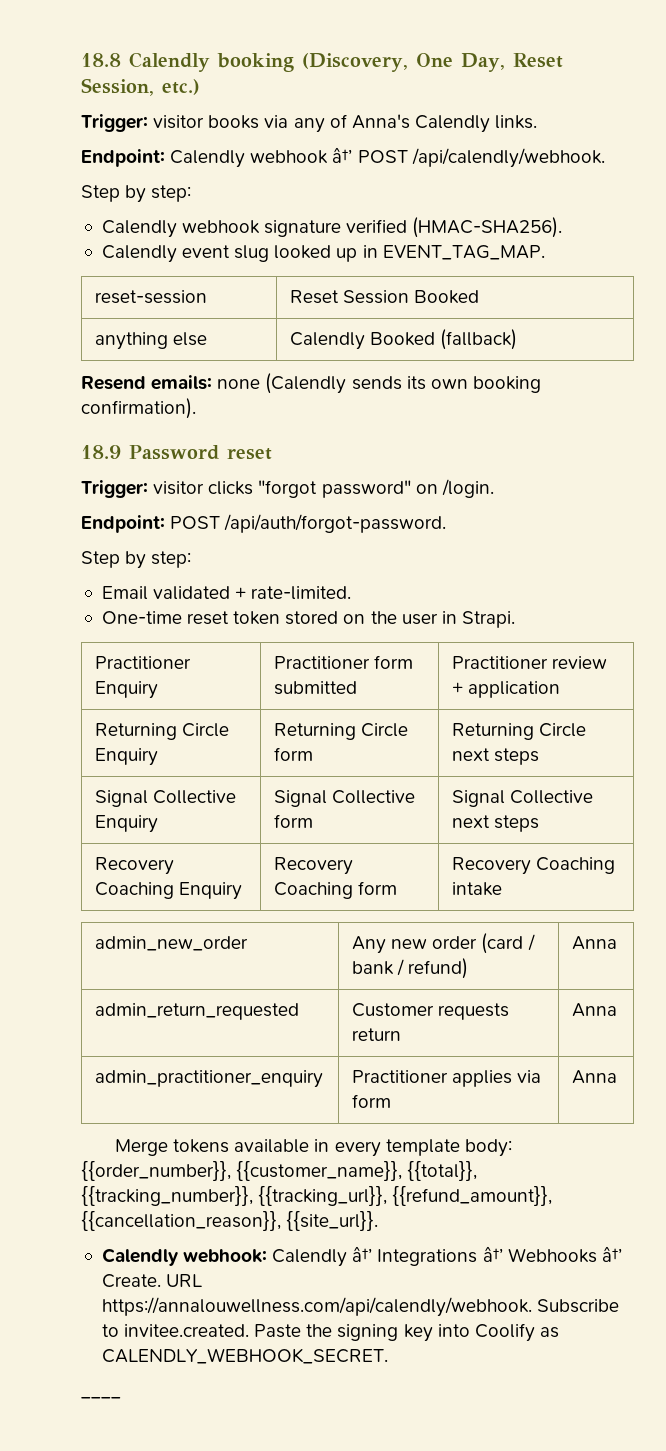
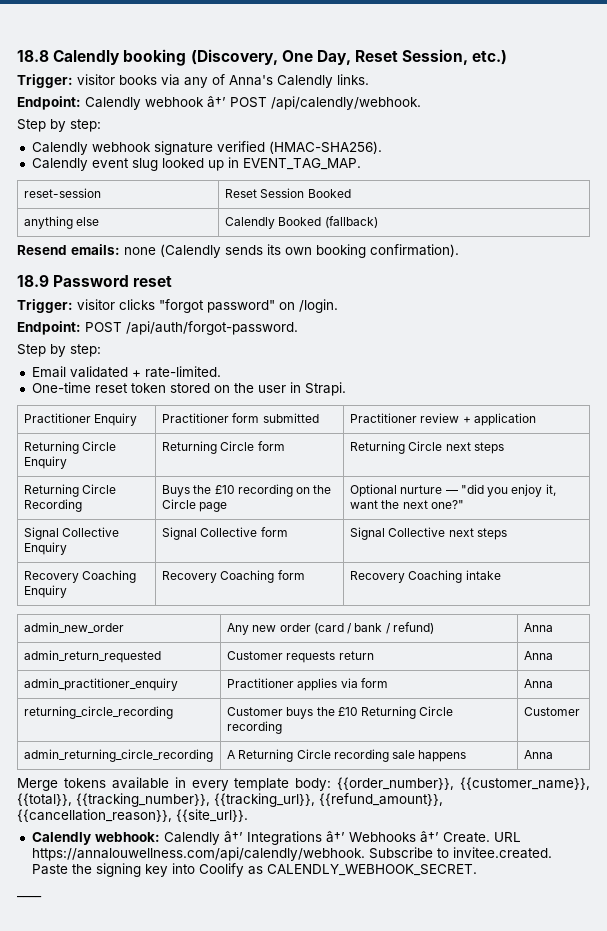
+ Returning Circle Recording | Buys the £10 recording on the Circle page | Optional nurture — "did you enjoy it, want the next one?"
+ returning_circle_recording | Customer buys the £10 Returning Circle recording | Customer
+ admin_returning_circle_recording | A Returning Circle recording sale happens | Anna

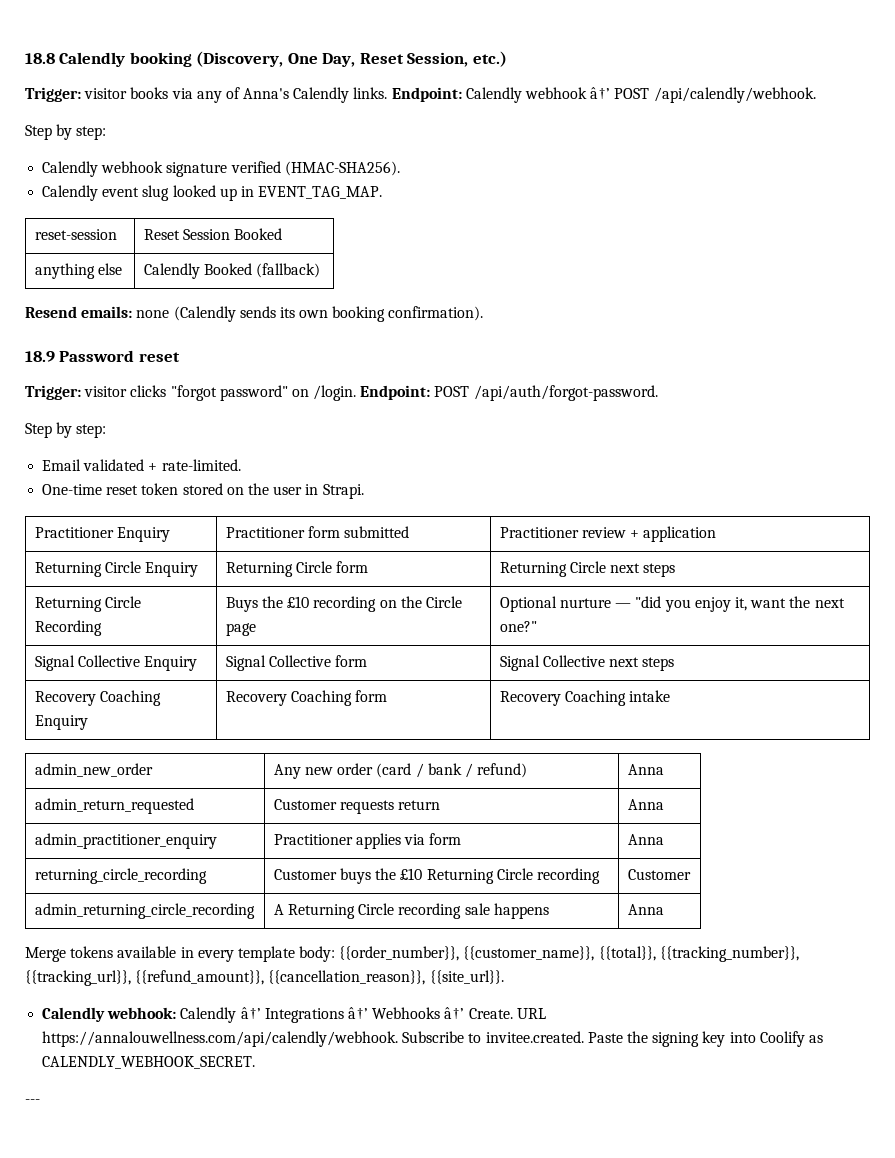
- Trigger: visitor books via any of Anna's Calendly links.
- Endpoint: Calendly webhook â†’ POST /api/calendly/webhook.
+ Trigger: visitor books via any of Anna's Calendly links. Endpoint: Calendly webhook â†’ POST /api/calendly/webhook.
- Trigger: visitor clicks "forgot password" on /login.
- Endpoint: POST /api/auth/forgot-password.
+ Trigger: visitor clicks "forgot password" on /login. Endpoint: POST /api/auth/forgot-password.
- ____
+ ---

